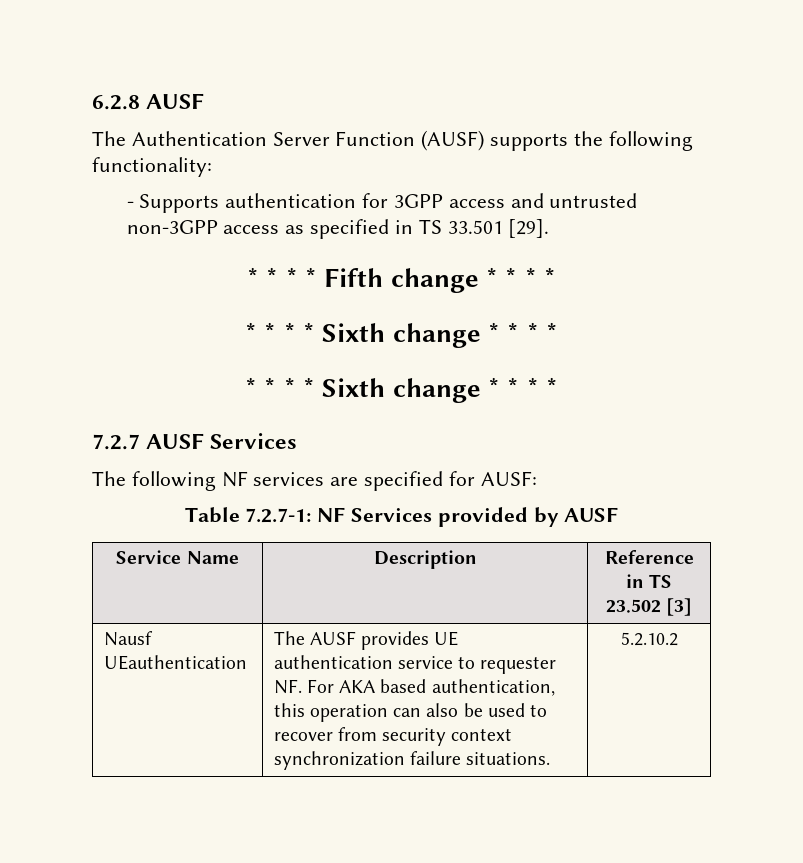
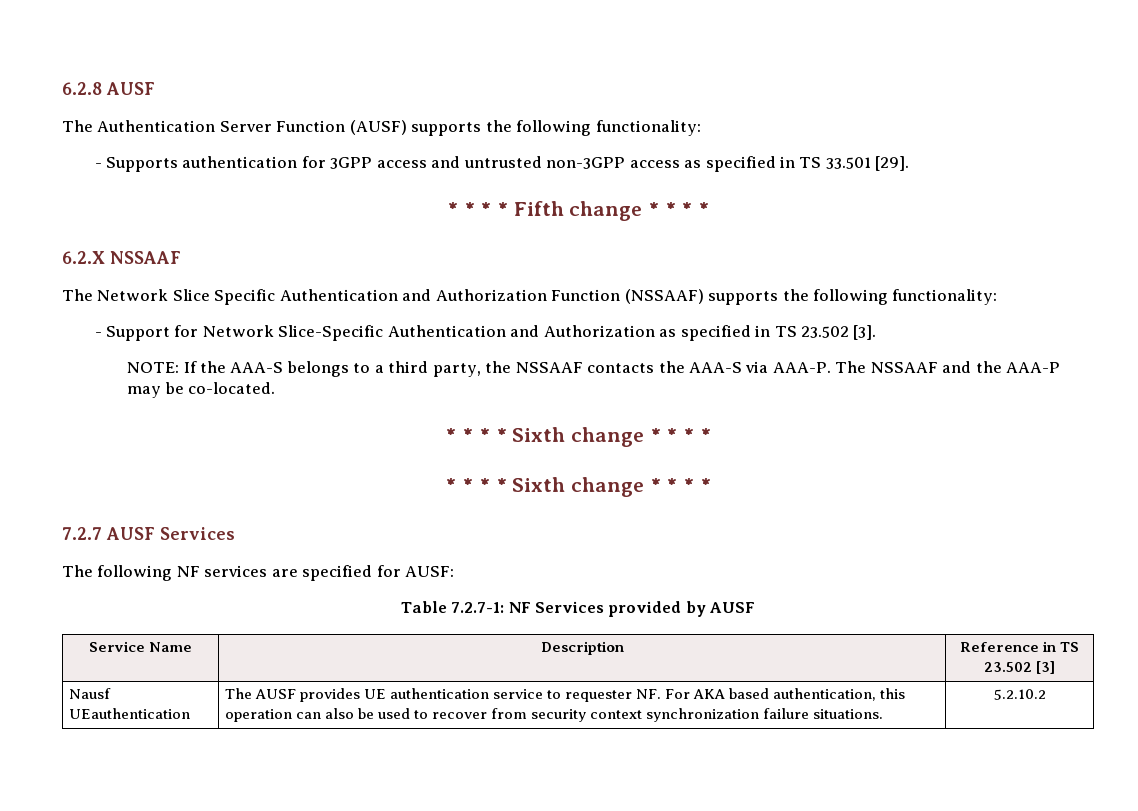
+ 6.2.X NSSAAF
+ The Network Slice Specific Authentication and Authorization Function (NSSAAF) supports the following functionality:
+ - Support for Network Slice-Specific Authentication and Authorization as specified in TS 23.502 [3].
+ NOTE: If the AAA-S belongs to a third party, the NSSAAF contacts the AAA-S via AAA-P. The NSSAAF and the AAA-P may be co-located.

